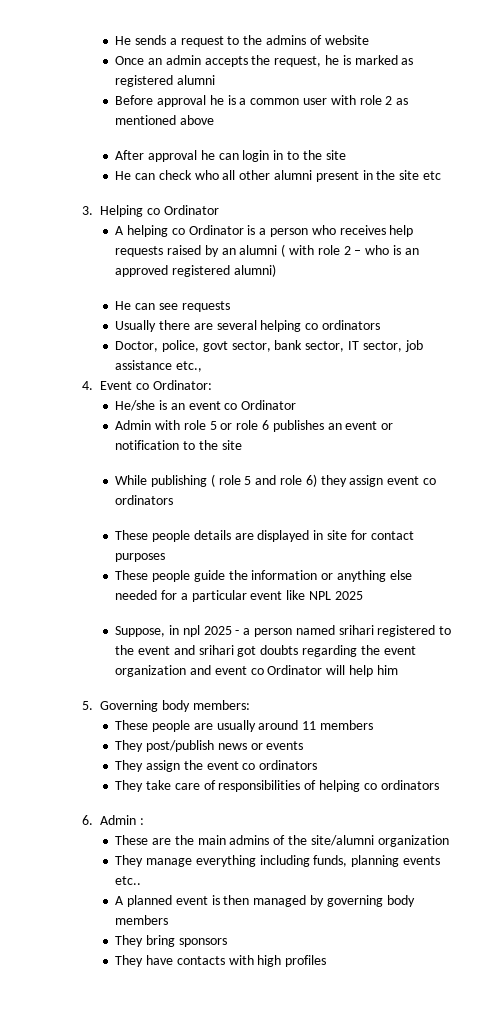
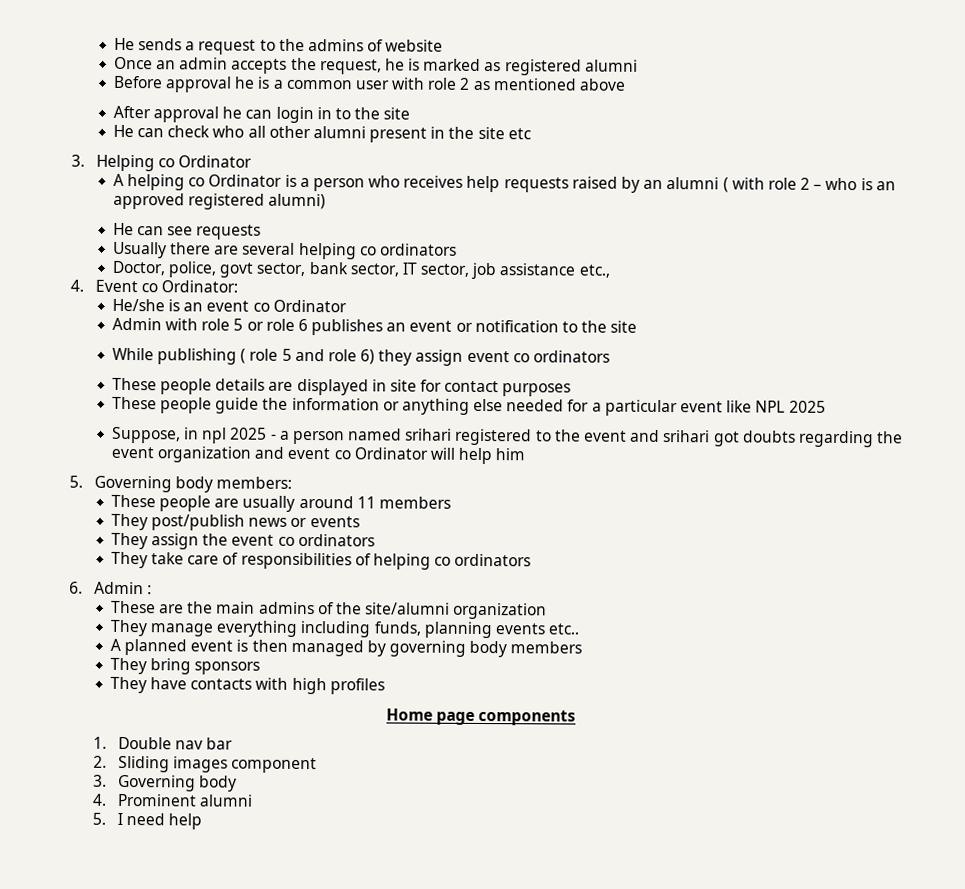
+ Home page components
+ 1. Double nav bar
+ 2. Sliding images component
+ 3. Governing body
+ 4. Prominent alumni
+ 5. I need help

